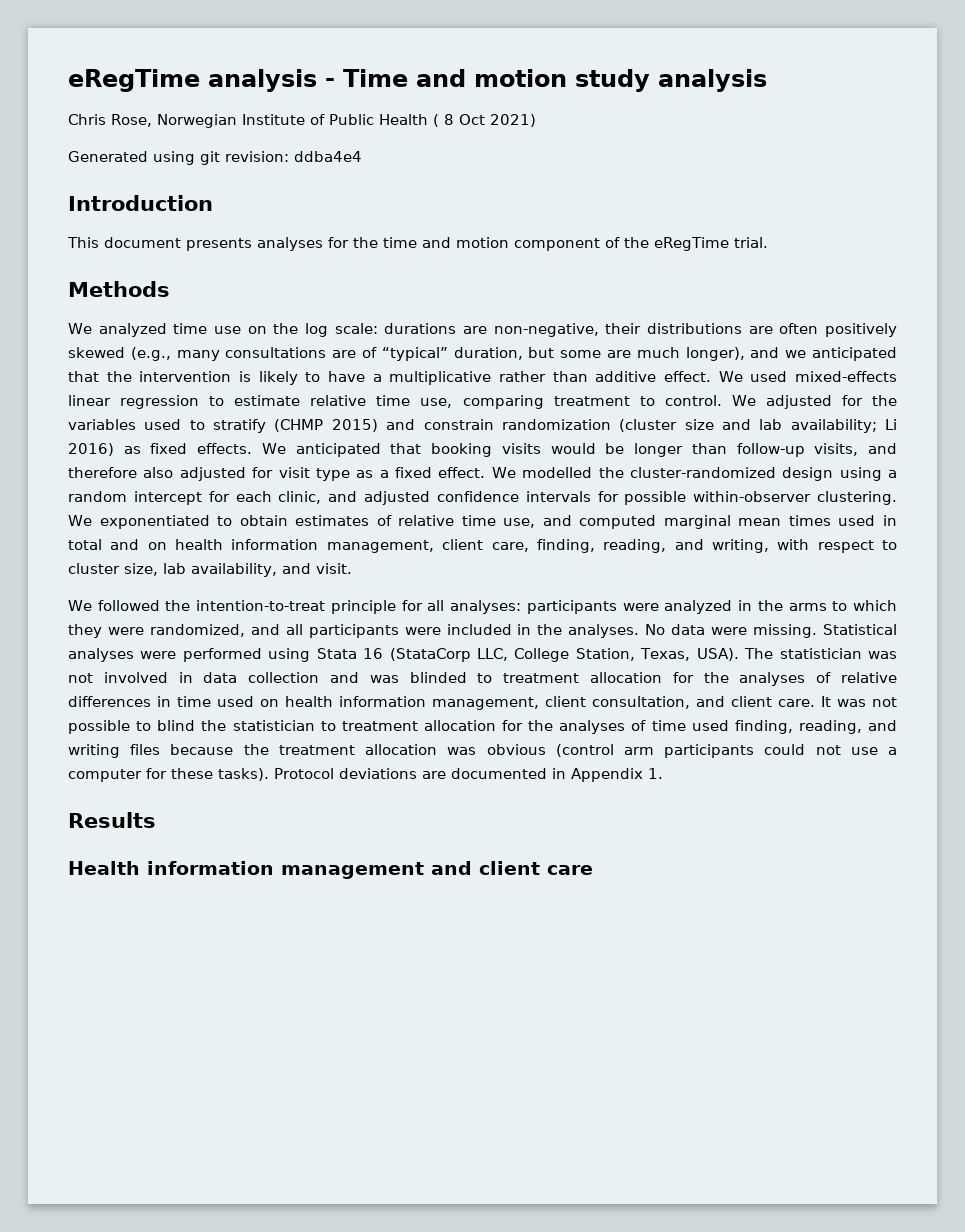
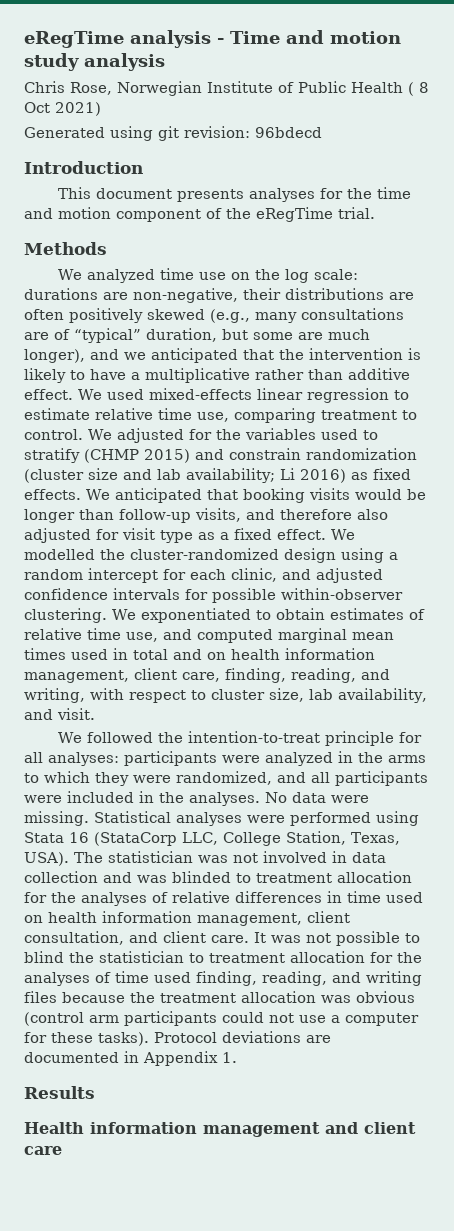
- Generated using git revision: ddba4e4
+ Generated using git revision: 96bdecd

